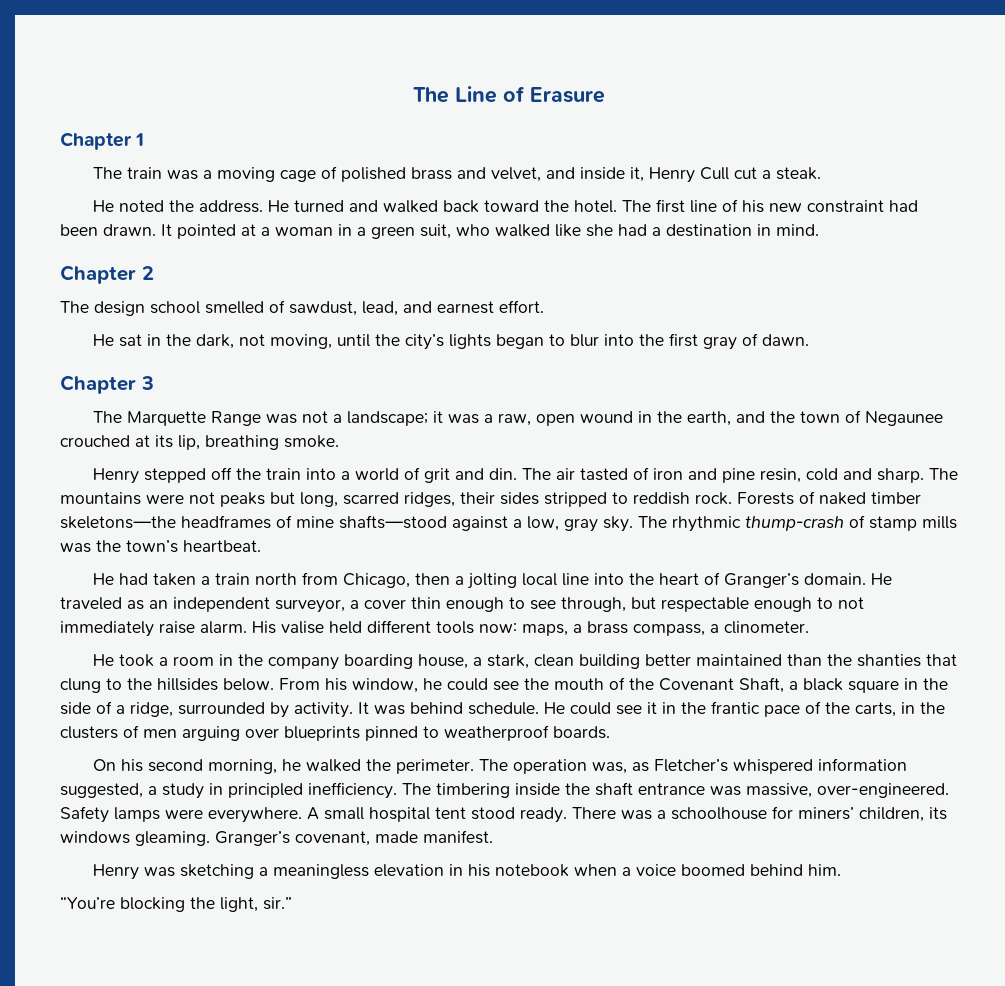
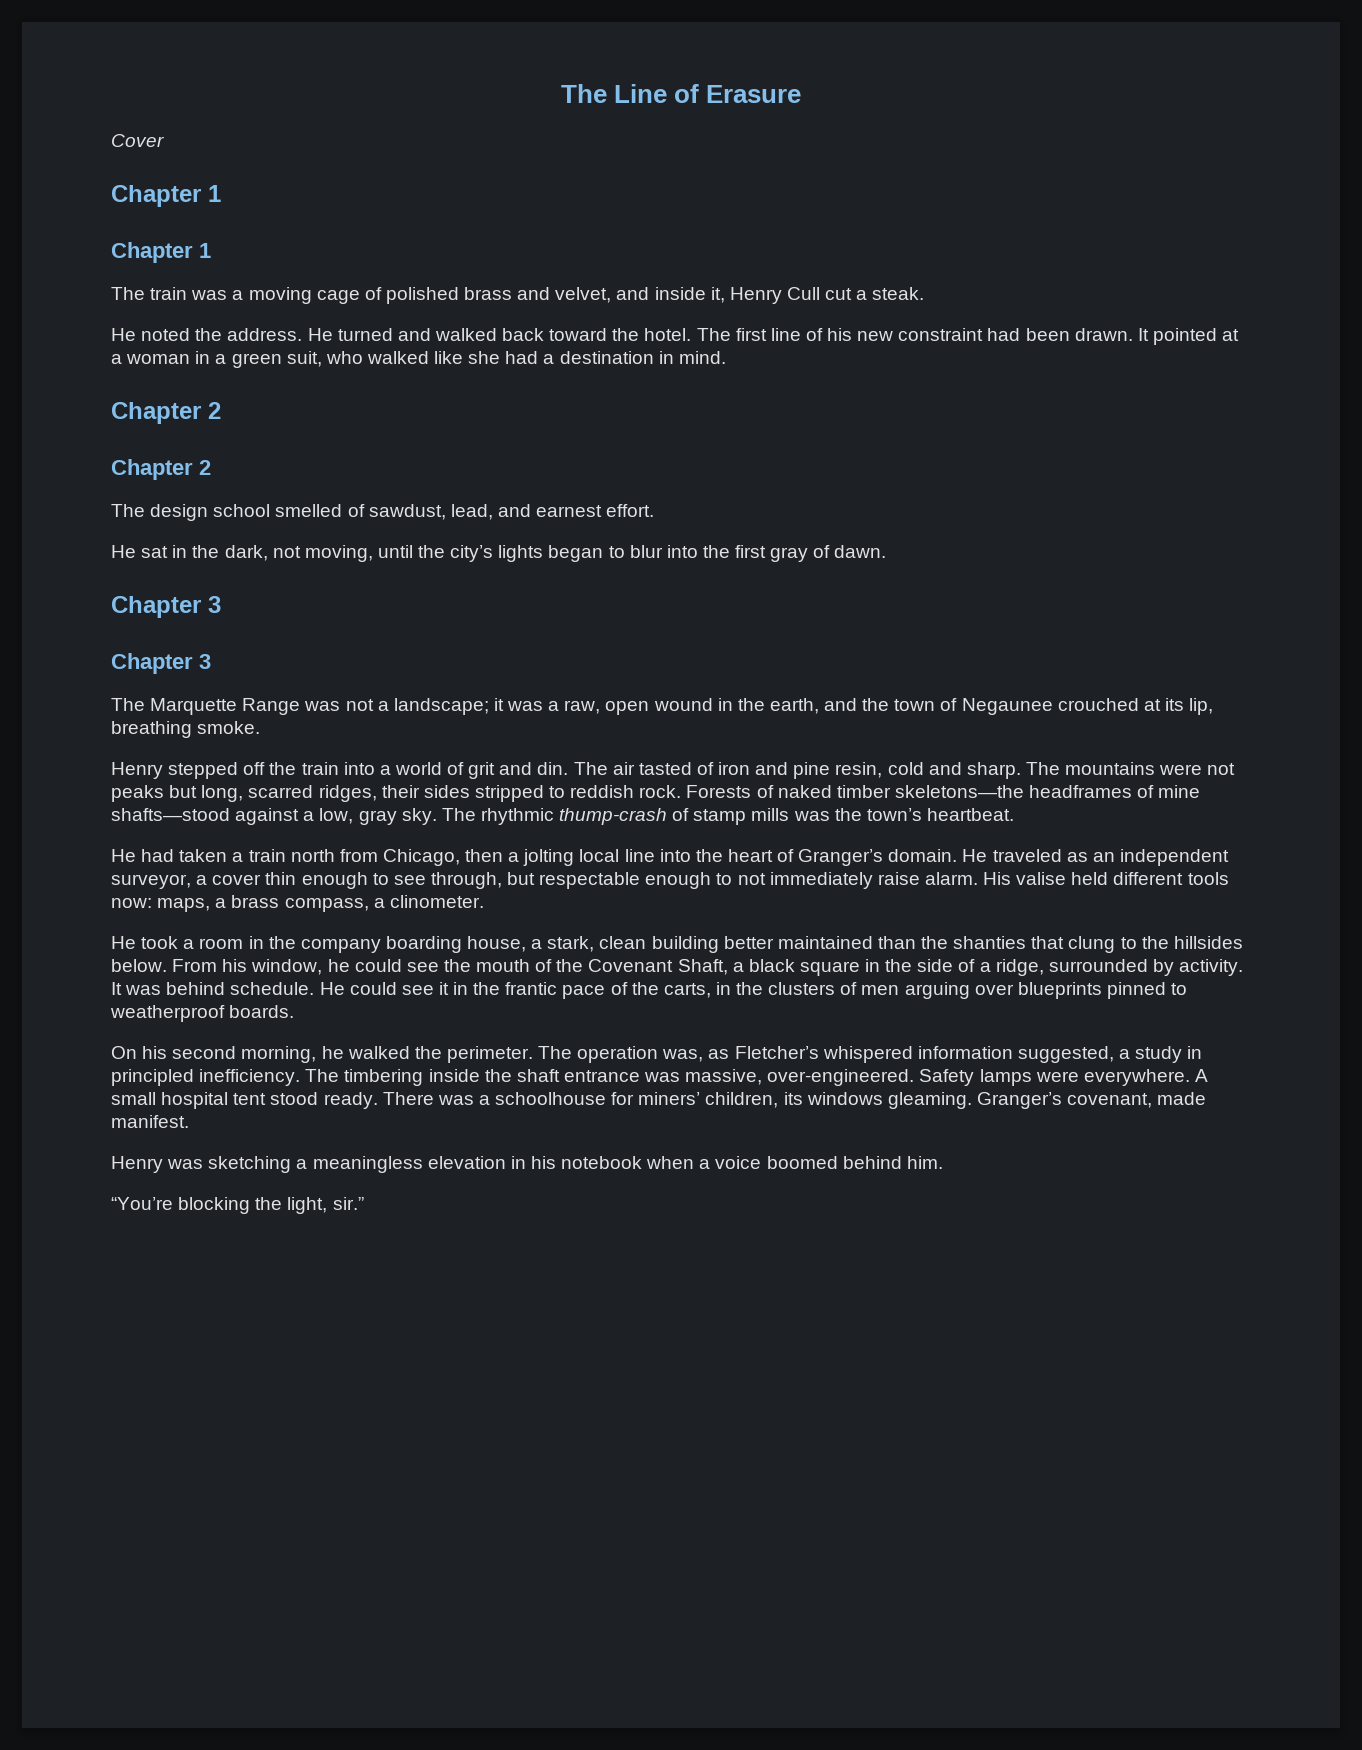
+ Cover
+ Chapter 1
  It pointed at a woman in a green suit, who walked like she had a destination in mind.
+ Chapter 2
  He sat in the dark, not moving, until the city’s lights began to blur into the first gray of dawn.
+ Chapter 3

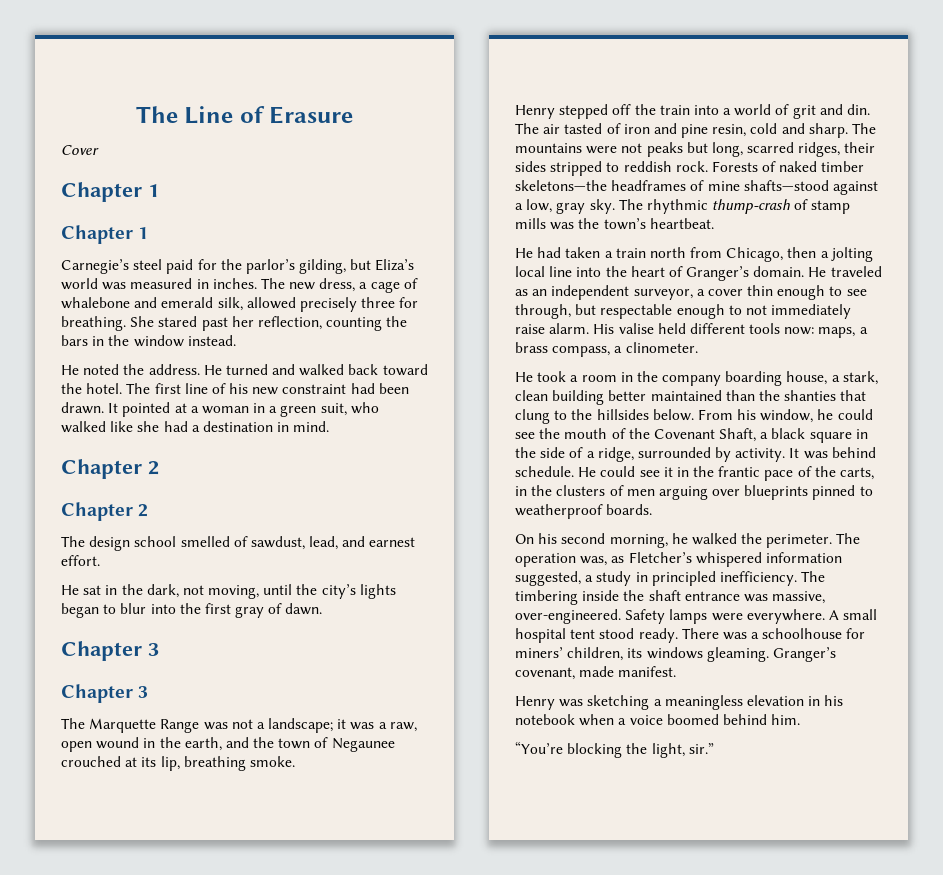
- The train was a moving cage of polished brass and velvet, and inside it, Henry Cull cut a steak.
+ Carnegie’s steel paid for the parlor’s gilding, but Eliza’s world was measured in inches. The new dress, a cage of whalebone and emerald silk, allowed precisely three for breathing. She stared past her reflection, counting the bars in the window instead.

